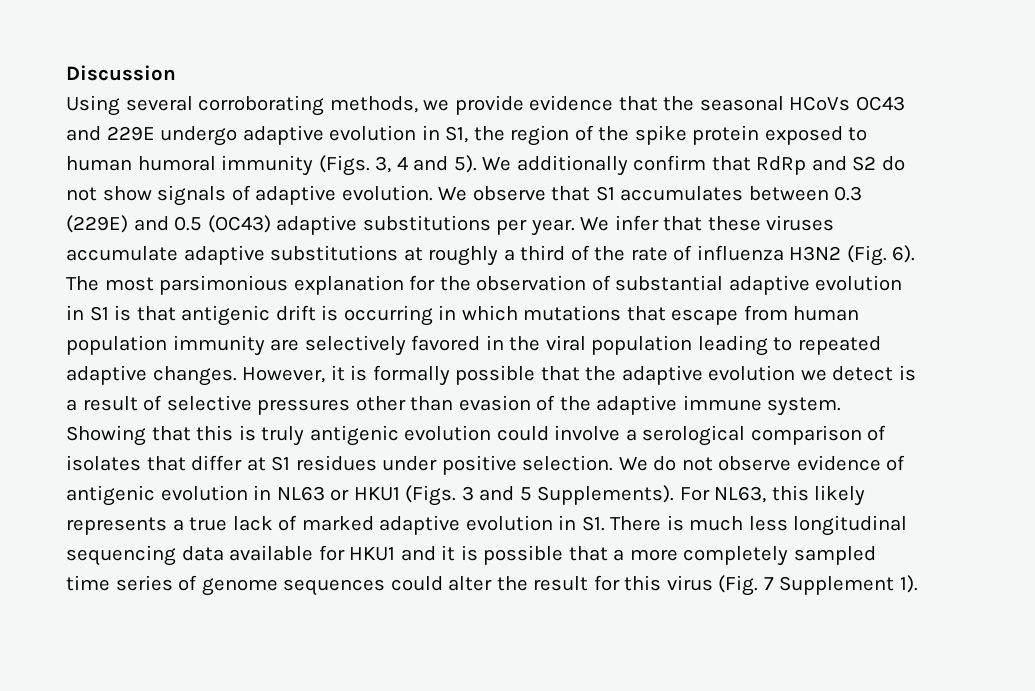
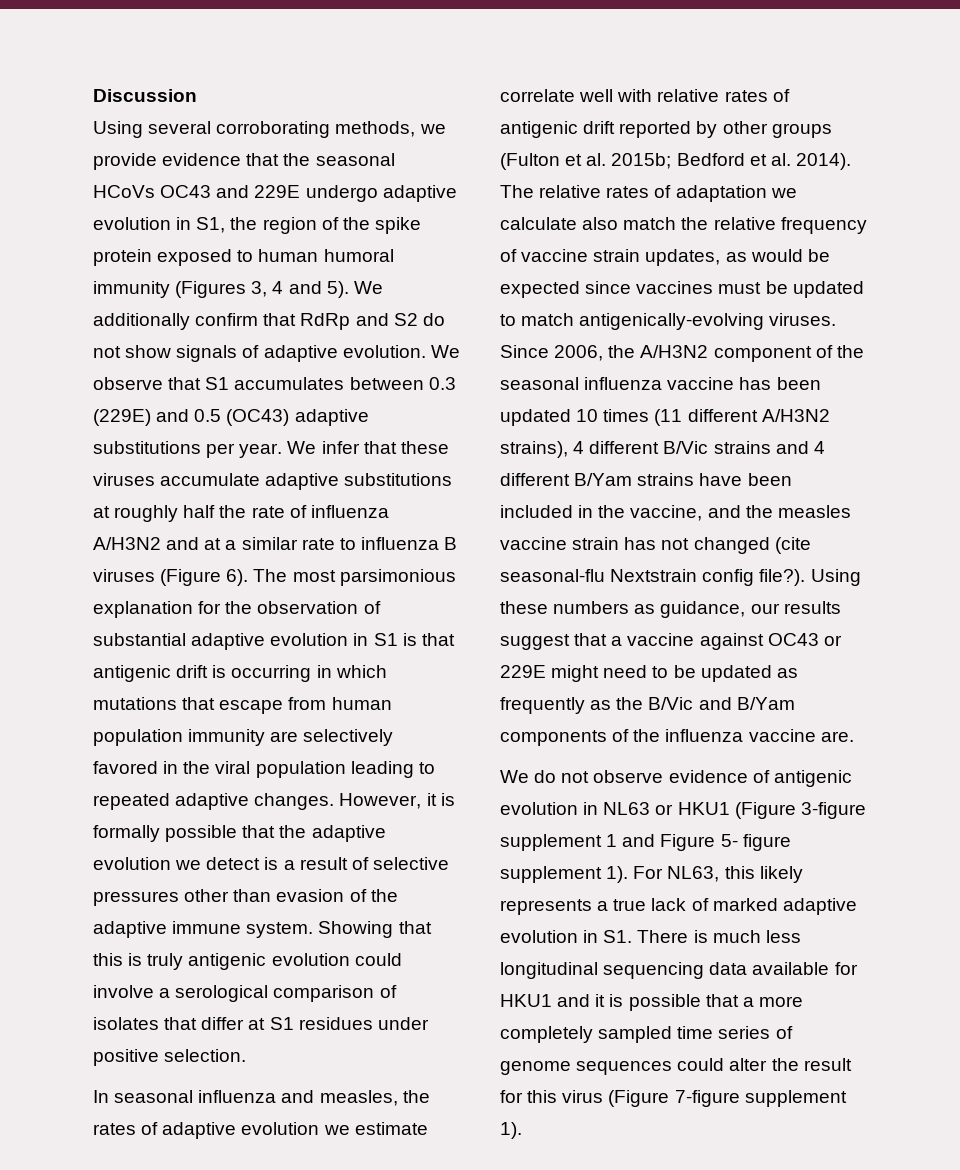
- Using several corroborating methods, we provide evidence that the seasonal HCoVs OC43 and 229E undergo adaptive evolution in S1, the region of the spike protein exposed to human humoral immunity (Figs. 3, 4 and 5).
+ Using several corroborating methods, we provide evidence that the seasonal HCoVs OC43 and 229E undergo adaptive evolution in S1, the region of the spike protein exposed to human humoral immunity (Figures 3, 4 and 5).
- We infer that these viruses accumulate adaptive substitutions at roughly a third of the rate of influenza H3N2 (Fig. 6).
+ We infer that these viruses accumulate adaptive substitutions at roughly half the rate of influenza A/H3N2 and at a similar rate to influenza B viruses (Figure 6).
- Showing that this is truly antigenic evolution could involve a serological comparison of isolates that differ at S1 residues under positive selection. We do not observe evidence of antigenic evolution in NL63 or HKU1 (Figs. 3 and 5 Supplements).
+ Showing that this is truly antigenic evolution could involve a serological comparison of isolates that differ at S1 residues under positive selection.
+ In seasonal influenza and measles, the rates of adaptive evolution we estimate correlate well with relative rates of antigenic drift reported by other groups (Fulton et al. 2015b; Bedford et al. 2014). The relative rates of adaptation we calculate also match the relative frequency of vaccine strain updates, as would be expected since vaccines must be updated to match antigenically-evolving viruses. Since 2006, the A/H3N2 component of the seasonal influenza vaccine has been updated 10 times (11 different A/H3N2 strains), 4 different B/Vic strains and 4 different B/Yam strains have been included in the vaccine, and the measles vaccine strain has not changed (cite seasonal-flu Nextstrain config file?). Using these numbers as guidance, our results suggest that a vaccine against OC43 or 229E might need to be updated as frequently as the B/Vic and B/Yam components of the influenza vaccine are.
+ We do not observe evidence of antigenic evolution in NL63 or HKU1 (Figure 3-figure supplement 1 and Figure 5- figure supplement 1).
- For NL63, this likely represents a true lack of marked adaptive evolution in S1. There is much less longitudinal sequencing data available for HKU1 and it is possible that a more completely sampled time series of genome sequences could alter the result for this virus (Fig. 7 Supplement 1).
+ For NL63, this likely represents a true lack of marked adaptive evolution in S1. There is much less longitudinal sequencing data available for HKU1 and it is possible that a more completely sampled time series of genome sequences could alter the result for this virus (Figure 7-figure supplement 1).

